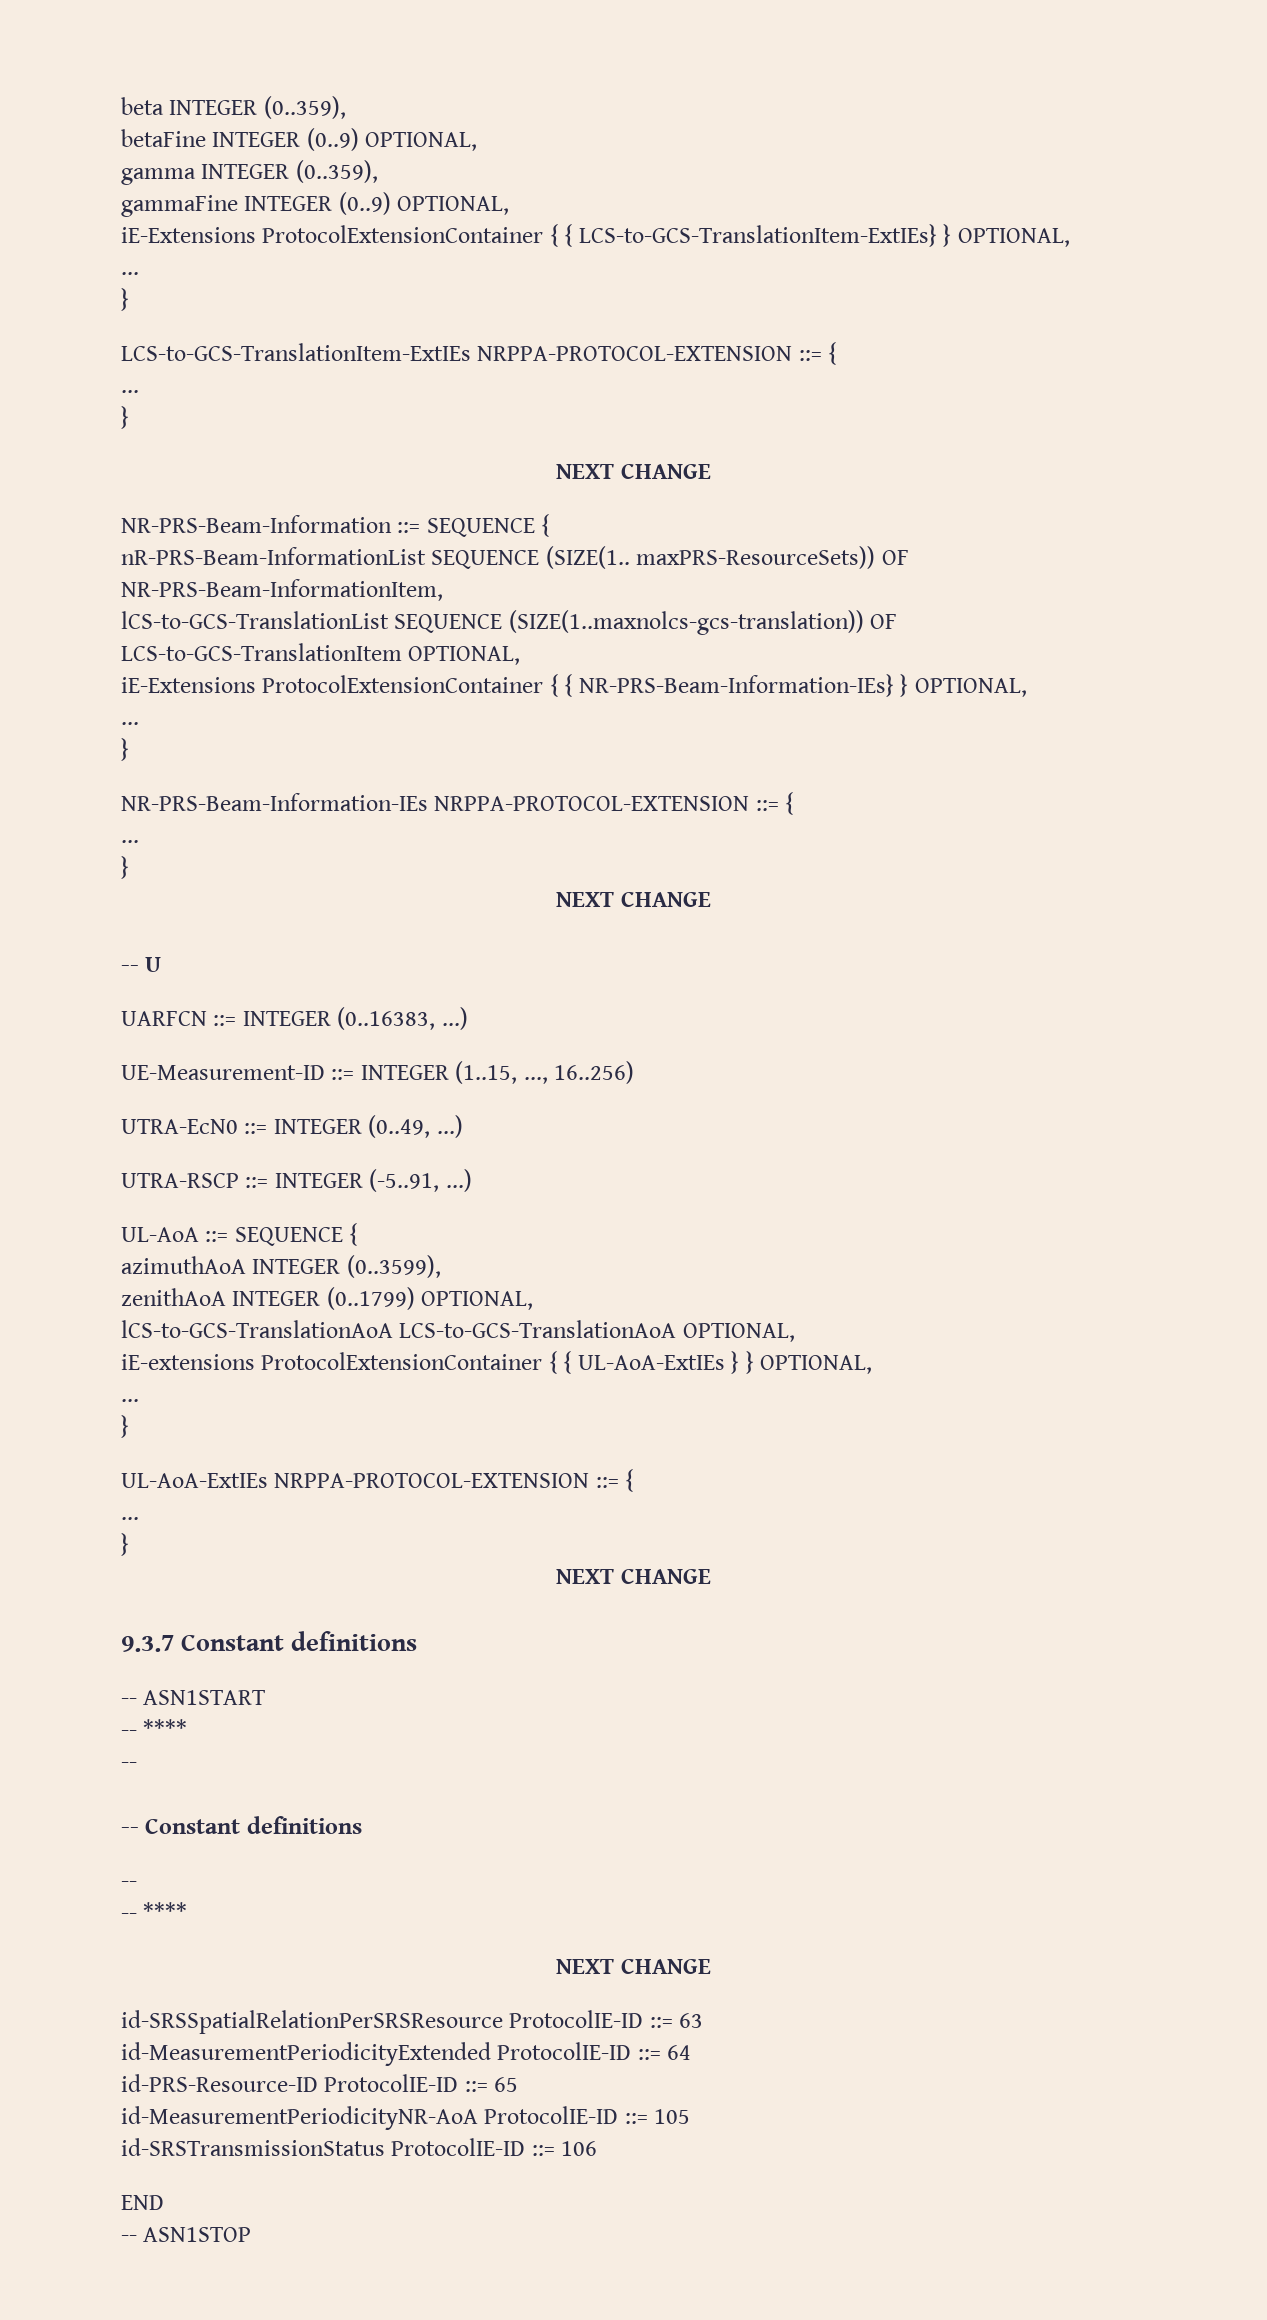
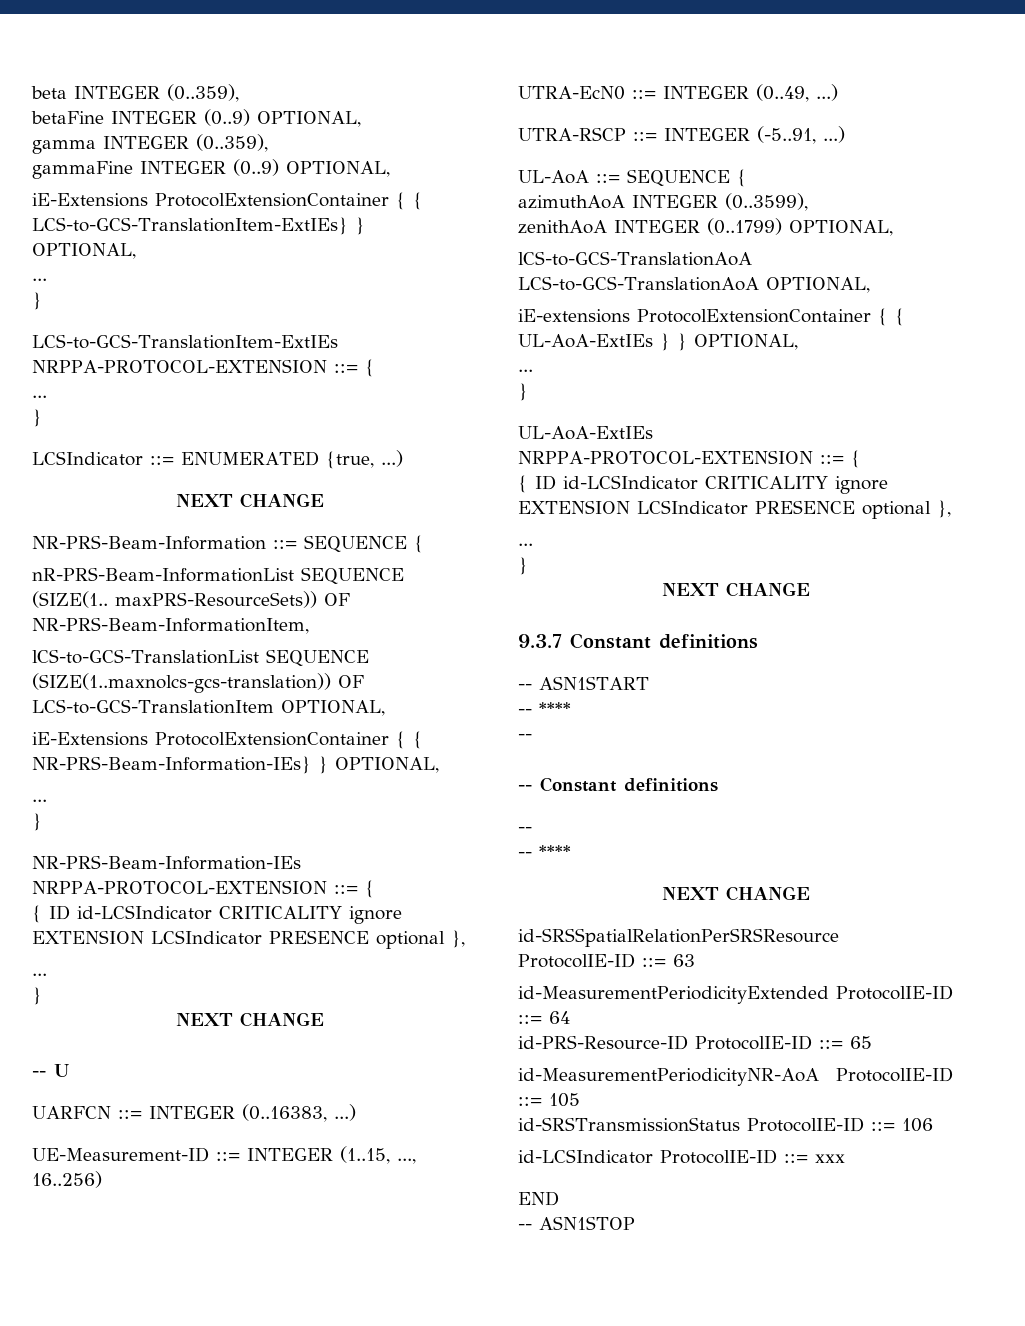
+ LCSIndicator ::= ENUMERATED {true, ...)
  NR-PRS-Beam-Information-IEs NRPPA-PROTOCOL-EXTENSION ::= {
+ { ID id-LCSIndicator CRITICALITY ignore EXTENSION LCSIndicator PRESENCE optional },
  UL-AoA-ExtIEs NRPPA-PROTOCOL-EXTENSION ::= {
+ { ID id-LCSIndicator CRITICALITY ignore EXTENSION LCSIndicator PRESENCE optional },
+ id-LCSIndicator ProtocolIE-ID ::= xxx

